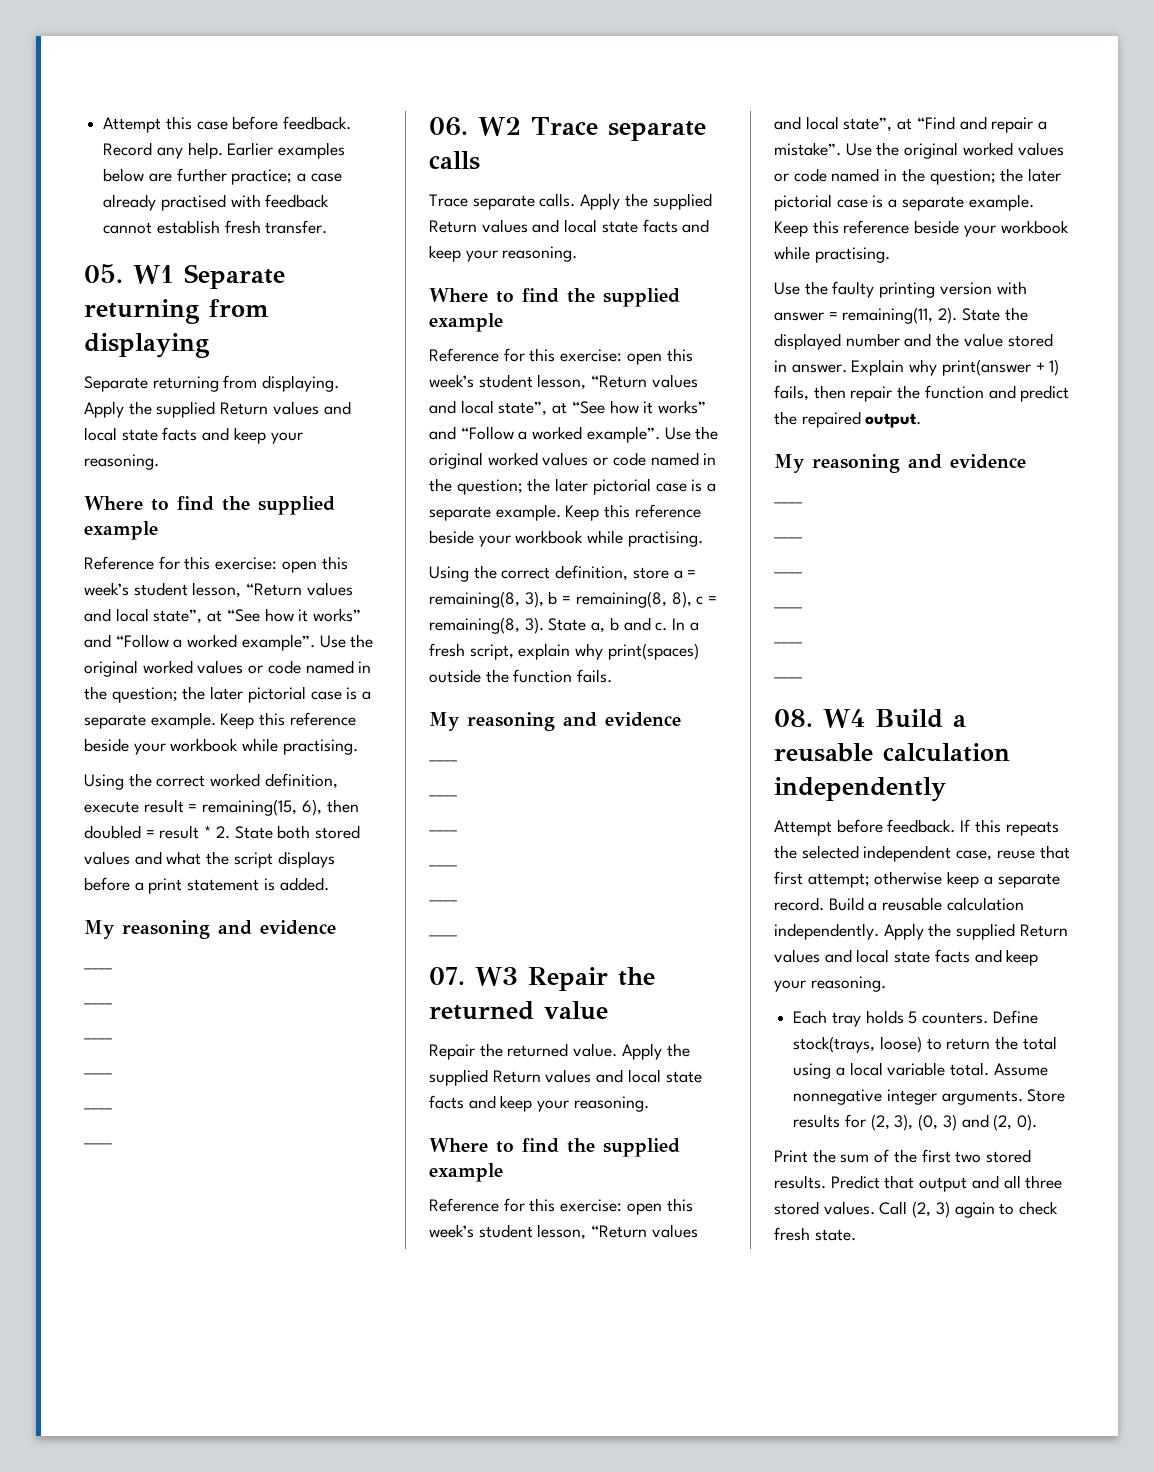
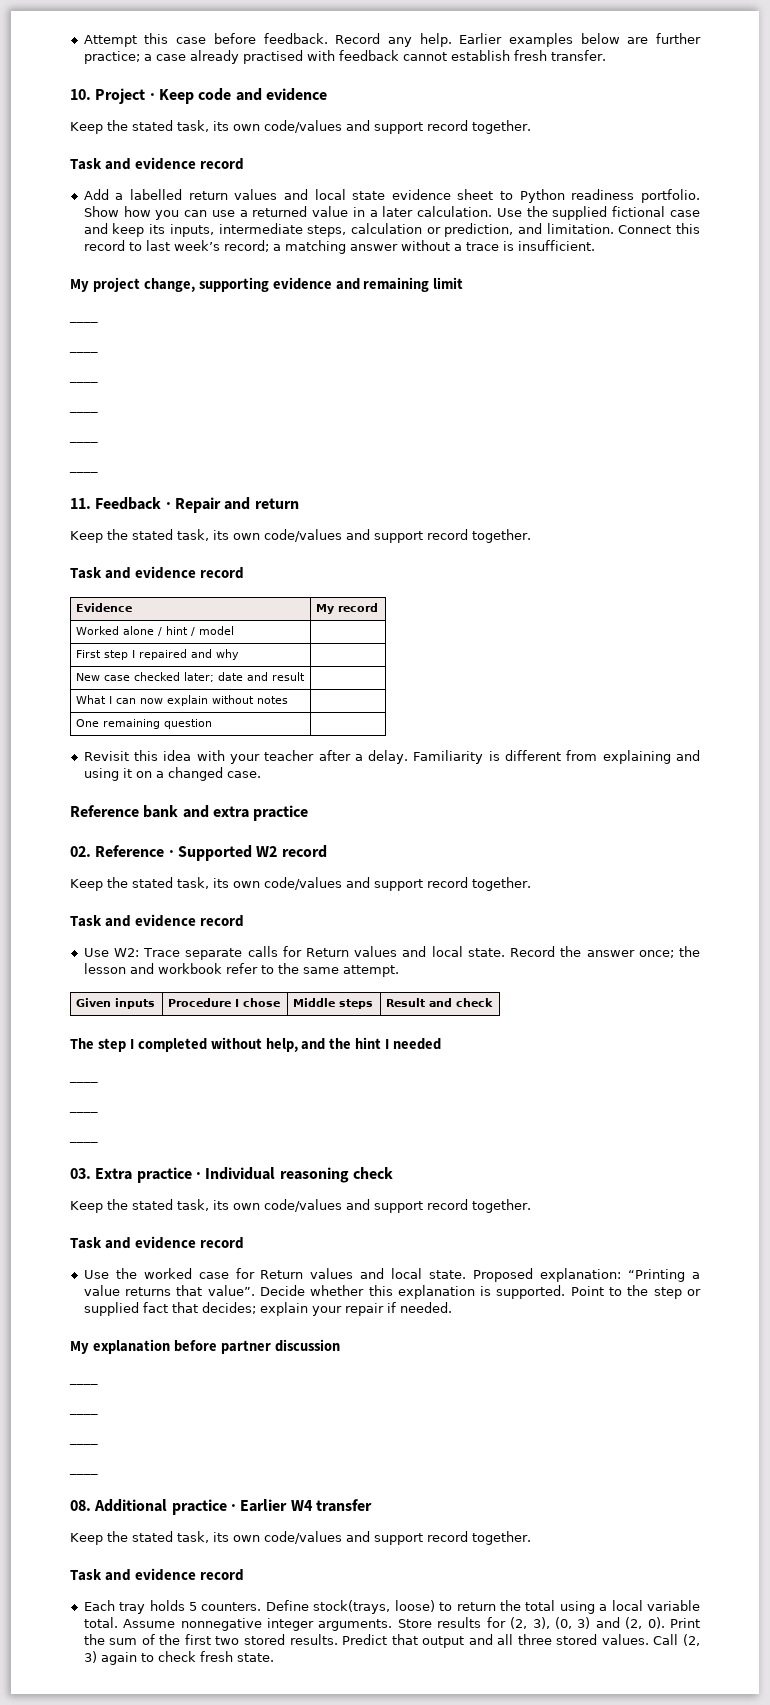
- 05. W1 Separate returning from displaying
- Separate returning from displaying. Apply the supplied Return values and local state facts and keep your reasoning.
- Where to find the supplied example
- Reference for this exercise: open this week’s student lesson, “Return values and local state”, at “See how it works” and “Follow a worked example”. Use the original worked values or code named in the question; the later pictorial case is a separate example. Keep this reference beside your workbook while practising.
- Using the correct worked definition, execute result = remaining(15, 6), then doubled = result * 2. State both stored values and what the script displays before a print statement is added.
- My reasoning and evidence
+ 10. Project · Keep code and evidence
+ Keep the stated task, its own code/values and support record together.
+ Task and evidence record
+ Add a labelled return values and local state evidence sheet to Python readiness portfolio. Show how you can use a returned value in a later calculation. Use the supplied fictional case and keep its inputs, intermediate steps, calculation or prediction, and limitation. Connect this record to last week’s record; a matching answer without a trace is insufficient.
+ My project change, supporting evidence and remaining limit
  ____
  ____
  ____
  ____
  ____
  ____
- 06. W2 Trace separate calls
- Trace separate calls. Apply the supplied Return values and local state facts and keep your reasoning.
- Where to find the supplied example
- Reference for this exercise: open this week’s student lesson, “Return values and local state”, at “See how it works” and “Follow a worked example”. Use the original worked values or code named in the question; the later pictorial case is a separate example. Keep this reference beside your workbook while practising.
- Using the correct definition, store a = remaining(8, 3), b = remaining(8, 8), c = remaining(8, 3). State a, b and c. In a fresh script, explain why print(spaces) outside the function fails.
- My reasoning and evidence
+ 11. Feedback · Repair and return
+ Keep the stated task, its own code/values and support record together.
+ Task and evidence record
+ Evidence | My record
+ Worked alone / hint / model |
+ First step I repaired and why |
+ New case checked later; date and result |
+ What I can now explain without notes |
+ One remaining question |
+ Revisit this idea with your teacher after a delay. Familiarity is different from explaining and using it on a changed case.
+ Reference bank and extra practice
+ 02. Reference · Supported W2 record
+ Keep the stated task, its own code/values and support record together.
+ Task and evidence record
+ Use W2: Trace separate calls for Return values and local state. Record the answer once; the lesson and workbook refer to the same attempt.
+ Given inputs | Procedure I chose | Middle steps | Result and check
+ The step I completed without help, and the hint I needed
  ____
  ____
  ____
- ____
- ____
- ____
- 07. W3 Repair the returned value
- Repair the returned value. Apply the supplied Return values and local state facts and keep your reasoning.
- Where to find the supplied example
- Reference for this exercise: open this week’s student lesson, “Return values and local state”, at “Find and repair a mistake”. Use the original worked values or code named in the question; the later pictorial case is a separate example. Keep this reference beside your workbook while practising.
- Use the faulty printing version with answer = remaining(11, 2). State the displayed number and the value stored in answer. Explain why print(answer + 1) fails, then repair the function and predict the repaired output.
- My reasoning and evidence
- ____
- ____
+ 03. Extra practice · Individual reasoning check
+ Keep the stated task, its own code/values and support record together.
+ Task and evidence record
+ Use the worked case for Return values and local state. Proposed explanation: “Printing a value returns that value”. Decide whether this explanation is supported. Point to the step or supplied fact that decides; explain your repair if needed.
+ My explanation before partner discussion
- 08. W4 Build a reusable calculation independently
- Attempt before feedback. If this repeats the selected independent case, reuse that first attempt; otherwise keep a separate record. Build a reusable calculation independently. Apply the supplied Return values and local state facts and keep your reasoning.
+ 08. Additional practice · Earlier W4 transfer
+ Keep the stated task, its own code/values and support record together.
+ Task and evidence record
- Store results for (2, 3), (0, 3) and (2, 0).
- Print the sum of the first two stored results.
+ Store results for (2, 3), (0, 3) and (2, 0). Print the sum of the first two stored results.

